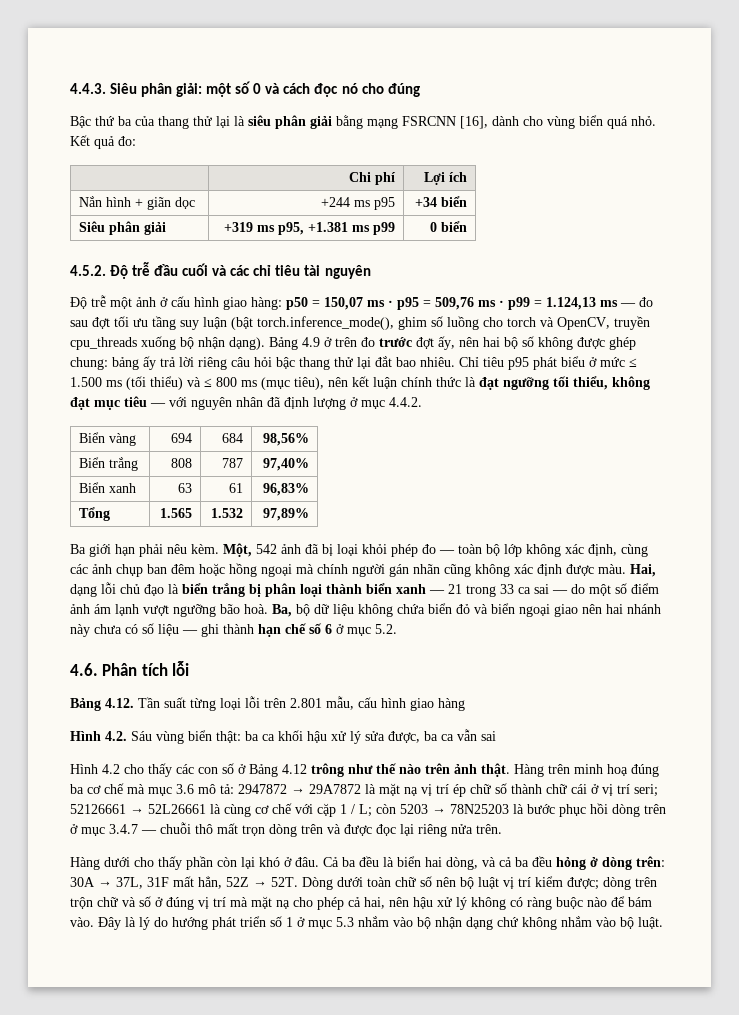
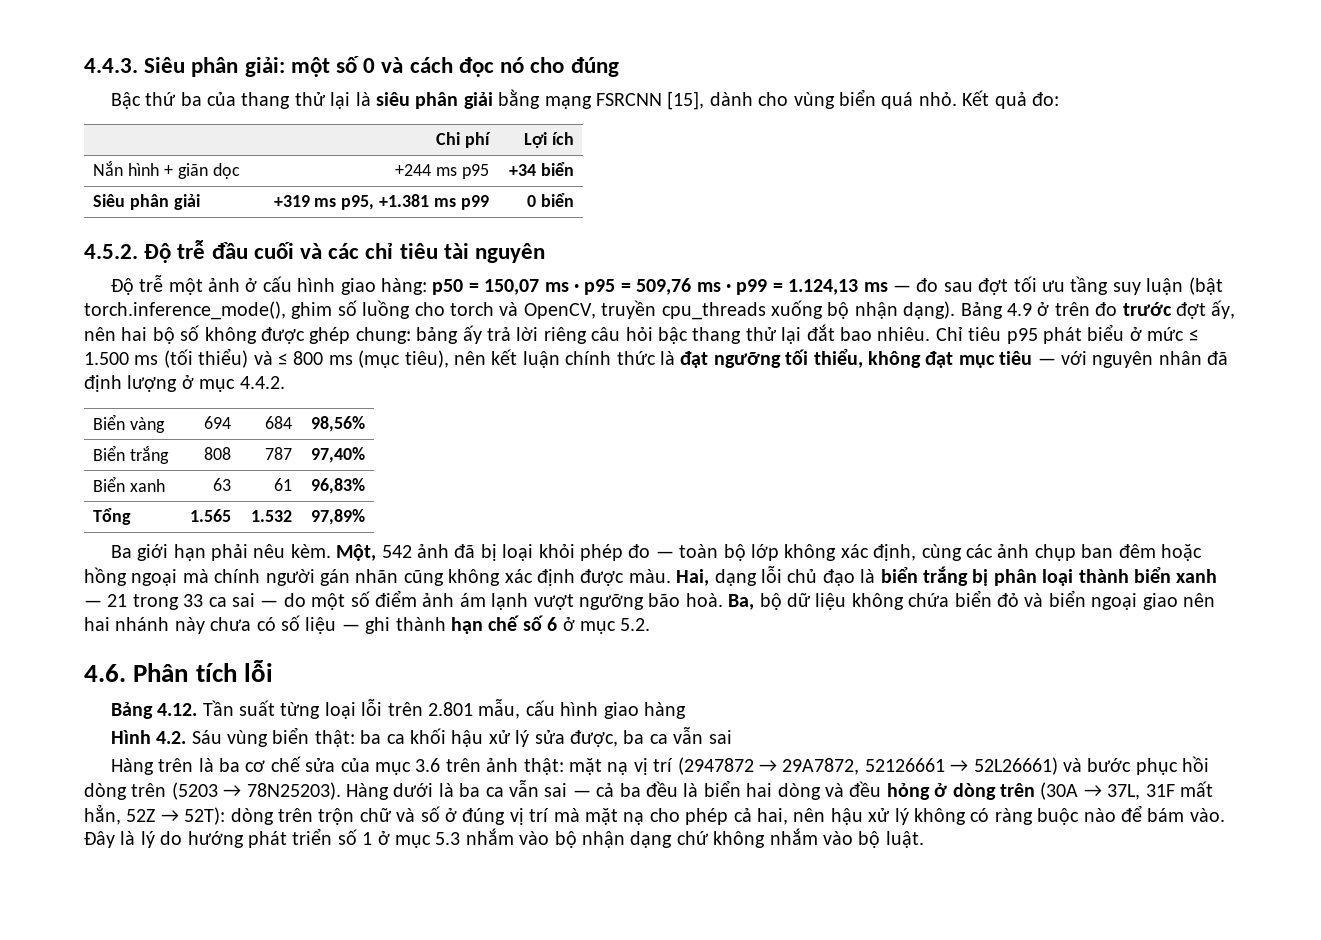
- Bậc thứ ba của thang thử lại là siêu phân giải bằng mạng FSRCNN [16], dành cho vùng biển quá nhỏ.
+ Bậc thứ ba của thang thử lại là siêu phân giải bằng mạng FSRCNN [15], dành cho vùng biển quá nhỏ.
- Hình 4.2 cho thấy các con số ở Bảng 4.12 trông như thế nào trên ảnh thật. Hàng trên minh hoạ đúng ba cơ chế mà mục 3.6 mô tả: 2947872 → 29A7872 là mặt nạ vị trí ép chữ số thành chữ cái ở vị trí seri; 52126661 → 52L26661 là cùng cơ chế với cặp 1 / L; còn 5203 → 78N25203 là bước phục hồi dòng trên ở mục 3.4.7 — chuỗi thô mất trọn dòng trên và được đọc lại riêng nửa trên.
- Hàng dưới cho thấy phần còn lại khó ở đâu. Cả ba đều là biển hai dòng, và cả ba đều hỏng ở dòng trên: 30A → 37L, 31F mất hẳn, 52Z → 52T. Dòng dưới toàn chữ số nên bộ luật vị trí kiểm được; dòng trên trộn chữ và số ở đúng vị trí mà mặt nạ cho phép cả hai, nên hậu xử lý không có ràng buộc nào để bám vào.
+ Hàng trên là ba cơ chế sửa của mục 3.6 trên ảnh thật: mặt nạ vị trí (2947872 → 29A7872, 52126661 → 52L26661) và bước phục hồi dòng trên (5203 → 78N25203). Hàng dưới là ba ca vẫn sai — cả ba đều là biển hai dòng và đều hỏng ở dòng trên (30A → 37L, 31F mất hẳn, 52Z → 52T): dòng trên trộn chữ và số ở đúng vị trí mà mặt nạ cho phép cả hai, nên hậu xử lý không có ràng buộc nào để bám vào.

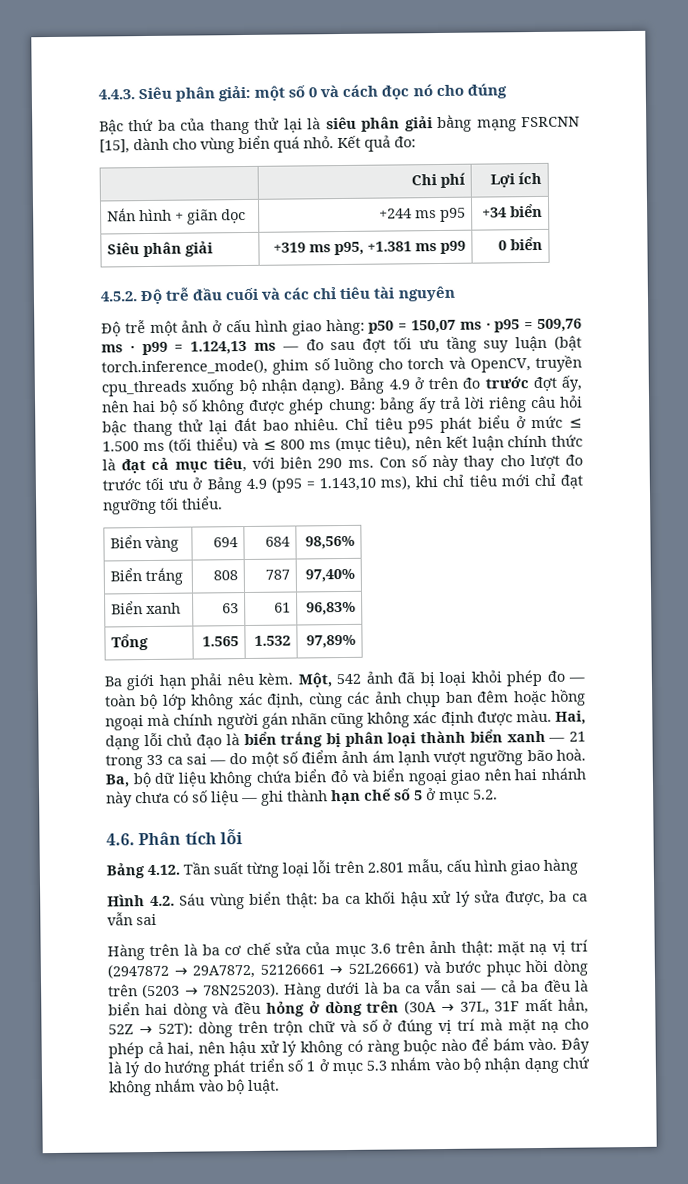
- Chỉ tiêu p95 phát biểu ở mức ≤ 1.500 ms (tối thiểu) và ≤ 800 ms (mục tiêu), nên kết luận chính thức là đạt ngưỡng tối thiểu, không đạt mục tiêu — với nguyên nhân đã định lượng ở mục 4.4.2.
+ Chỉ tiêu p95 phát biểu ở mức ≤ 1.500 ms (tối thiểu) và ≤ 800 ms (mục tiêu), nên kết luận chính thức là đạt cả mục tiêu, với biên 290 ms. Con số này thay cho lượt đo trước tối ưu ở Bảng 4.9 (p95 = 1.143,10 ms), khi chỉ tiêu mới chỉ đạt ngưỡng tối thiểu.
- Ba, bộ dữ liệu không chứa biển đỏ và biển ngoại giao nên hai nhánh này chưa có số liệu — ghi thành hạn chế số 6 ở mục 5.2.
+ Ba, bộ dữ liệu không chứa biển đỏ và biển ngoại giao nên hai nhánh này chưa có số liệu — ghi thành hạn chế số 5 ở mục 5.2.

